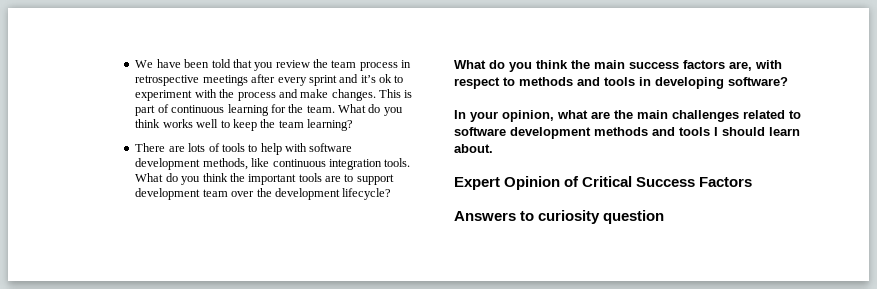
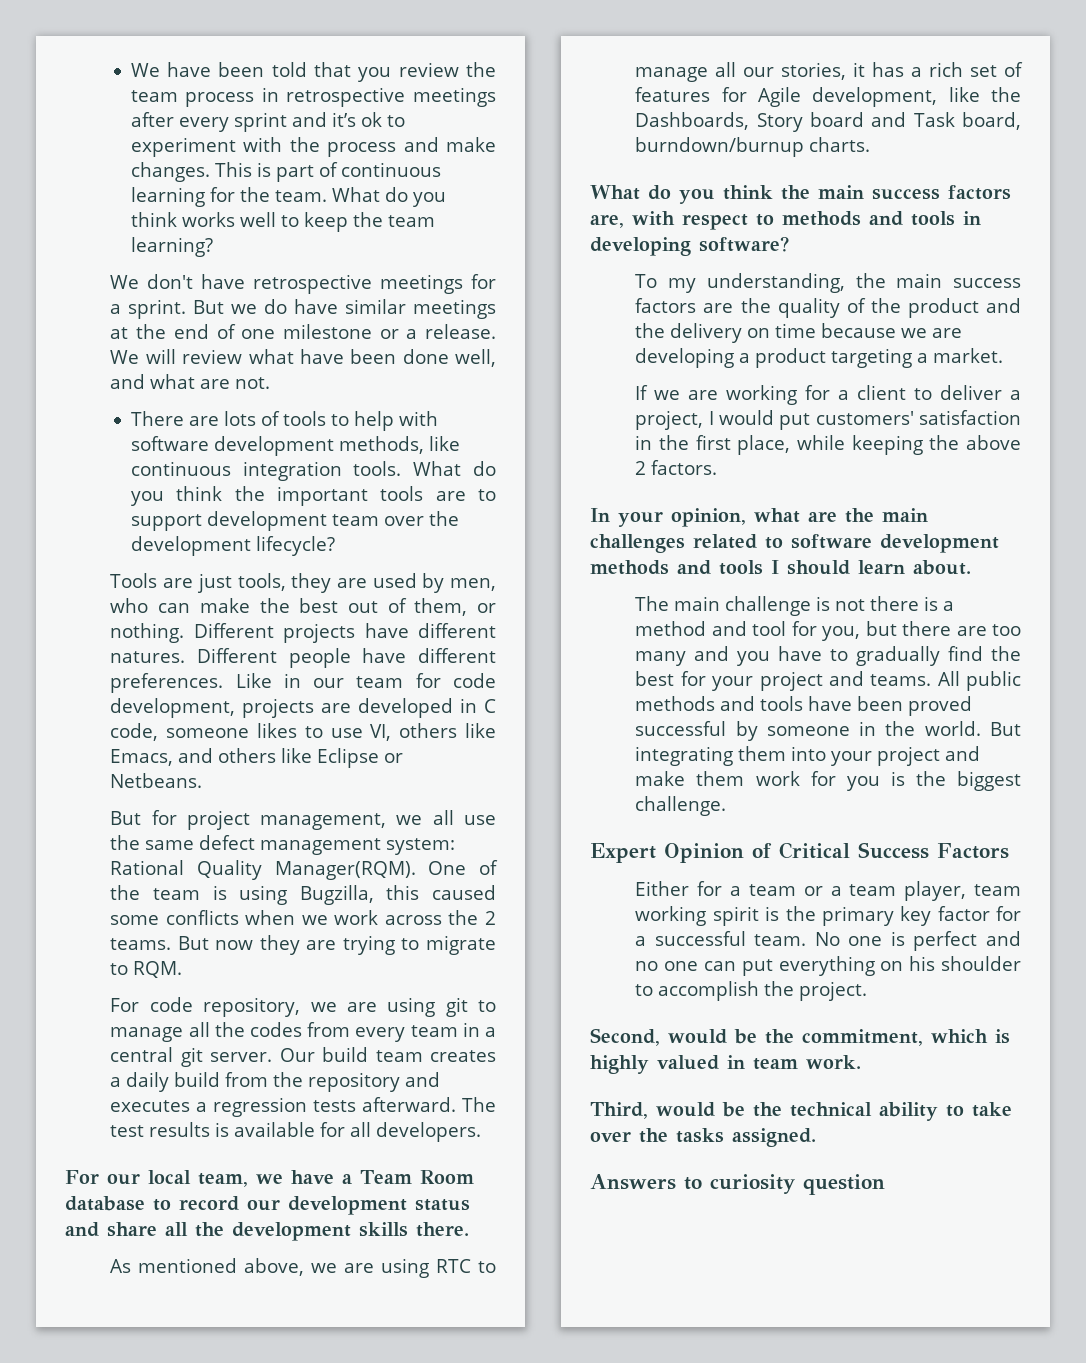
+ We don't have retrospective meetings for a sprint. But we do have similar meetings at the end of one milestone or a release. We will review what have been done well, and what are not.
+ Tools are just tools, they are used by men, who can make the best out of them, or nothing. Different projects have different natures. Different people have different preferences. Like in our team for code development, projects are developed in C code, someone likes to use VI, others like Emacs, and others like Eclipse or Netbeans.
+ But for project management, we all use the same defect management system: Rational Quality Manager(RQM). One of the team is using Bugzilla, this caused some conflicts when we work across the 2 teams. But now they are trying to migrate to RQM.
+ For code repository, we are using git to manage all the codes from every team in a central git server. Our build team creates a daily build from the repository and executes a regression tests afterward. The test results is available for all developers.
+ For our local team, we have a Team Room database to record our development status and share all the development skills there.
+ As mentioned above, we are using RTC to manage all our stories, it has a rich set of features for Agile development, like the Dashboards, Story board and Task board, burndown/burnup charts.
+ To my understanding, the main success factors are the quality of the product and the delivery on time because we are developing a product targeting a market.
+ If we are working for a client to deliver a project, I would put customers' satisfaction in the first place, while keeping the above 2 factors.
+ The main challenge is not there is a method and tool for you, but there are too many and you have to gradually find the best for your project and teams. All public methods and tools have been proved successful by someone in the world. But integrating them into your project and make them work for you is the biggest challenge.
+ Either for a team or a team player, team working spirit is the primary key factor for a successful team. No one is perfect and no one can put everything on his shoulder to accomplish the project.
+ Second, would be the commitment, which is highly valued in team work.
+ Third, would be the technical ability to take over the tasks assigned.

